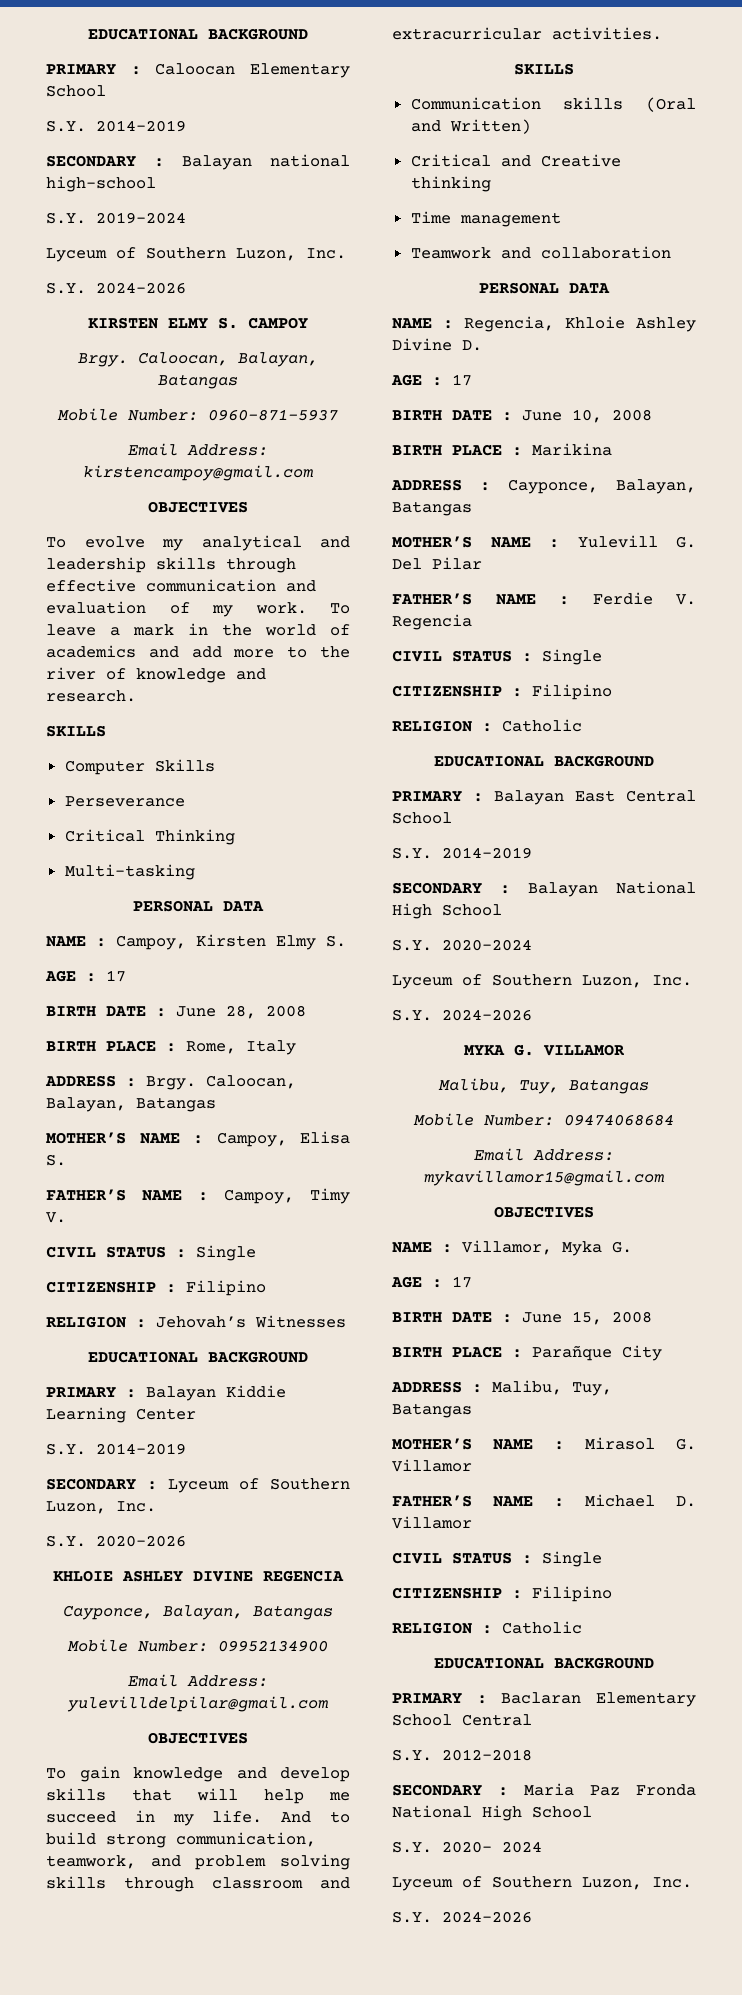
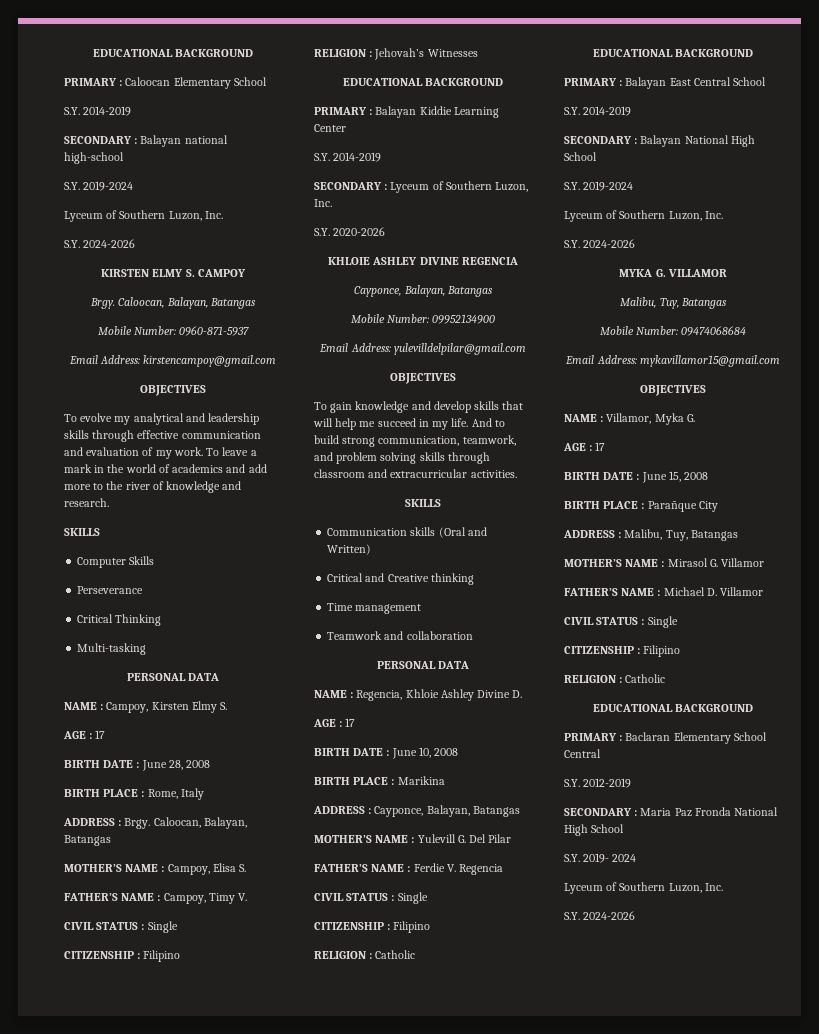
  SECONDARY : Balayan National High School
- S.Y. 2020-2024
+ S.Y. 2019-2024
- S.Y. 2012-2018
+ S.Y. 2012-2019
- S.Y. 2020- 2024
+ S.Y. 2019- 2024

